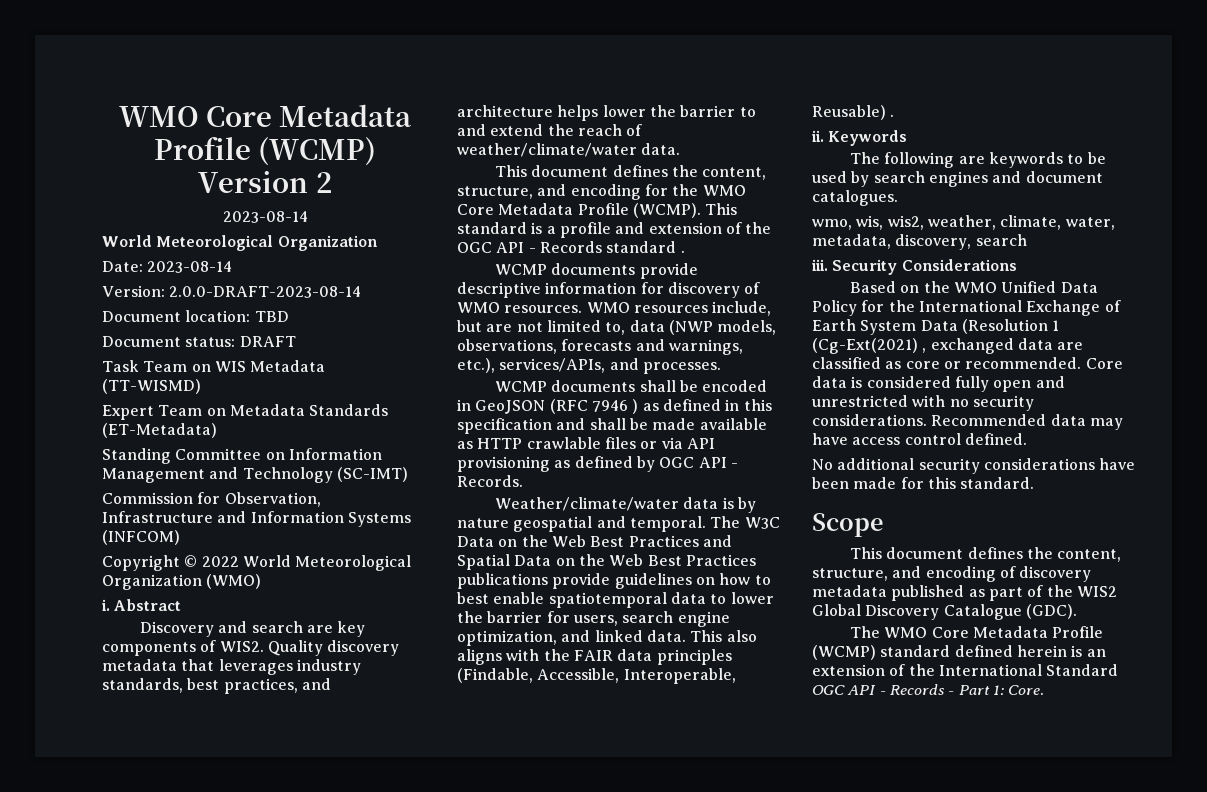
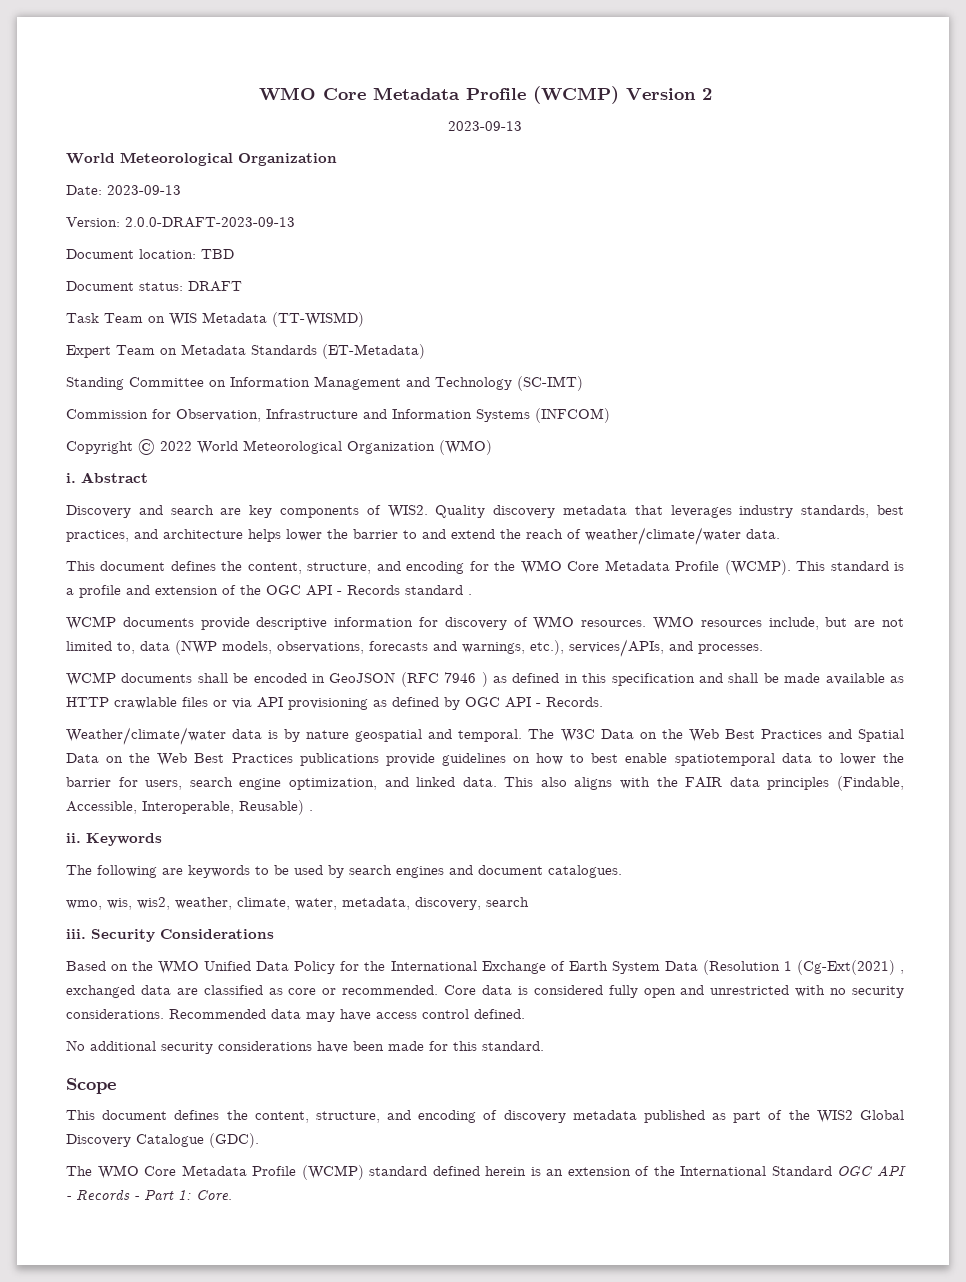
  WMO Core Metadata Profile (WCMP) Version 2
- 2023-08-14
+ 2023-09-13
- Date: 2023-08-14
+ Date: 2023-09-13
- Version: 2.0.0-DRAFT-2023-08-14
+ Version: 2.0.0-DRAFT-2023-09-13

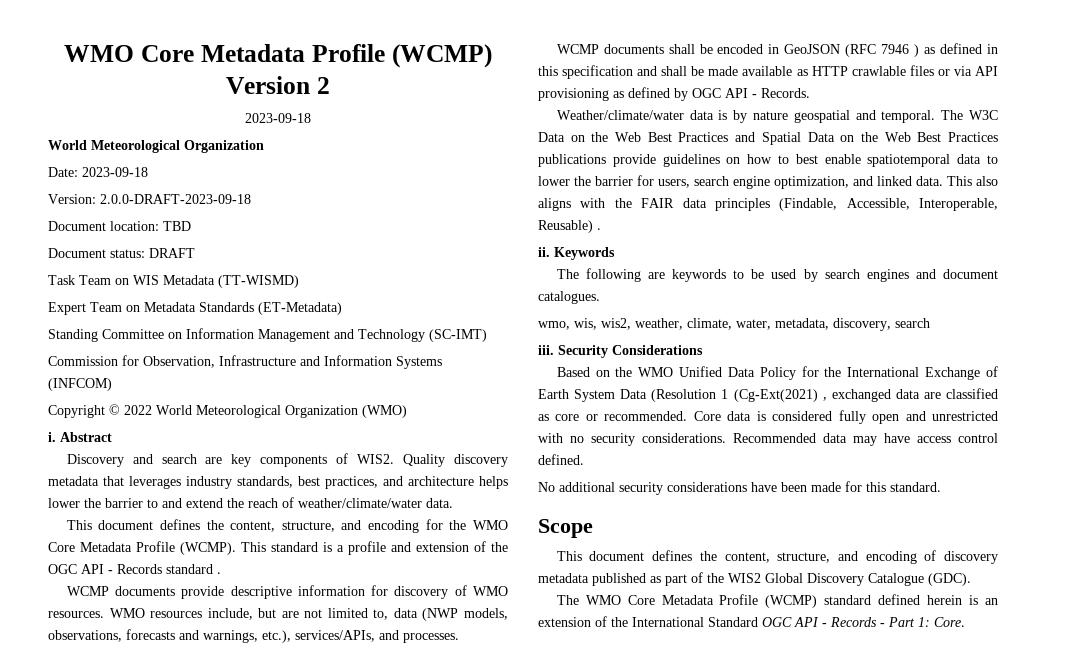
  WMO Core Metadata Profile (WCMP) Version 2
- 2023-09-13
+ 2023-09-18
- Date: 2023-09-13
+ Date: 2023-09-18
- Version: 2.0.0-DRAFT-2023-09-13
+ Version: 2.0.0-DRAFT-2023-09-18

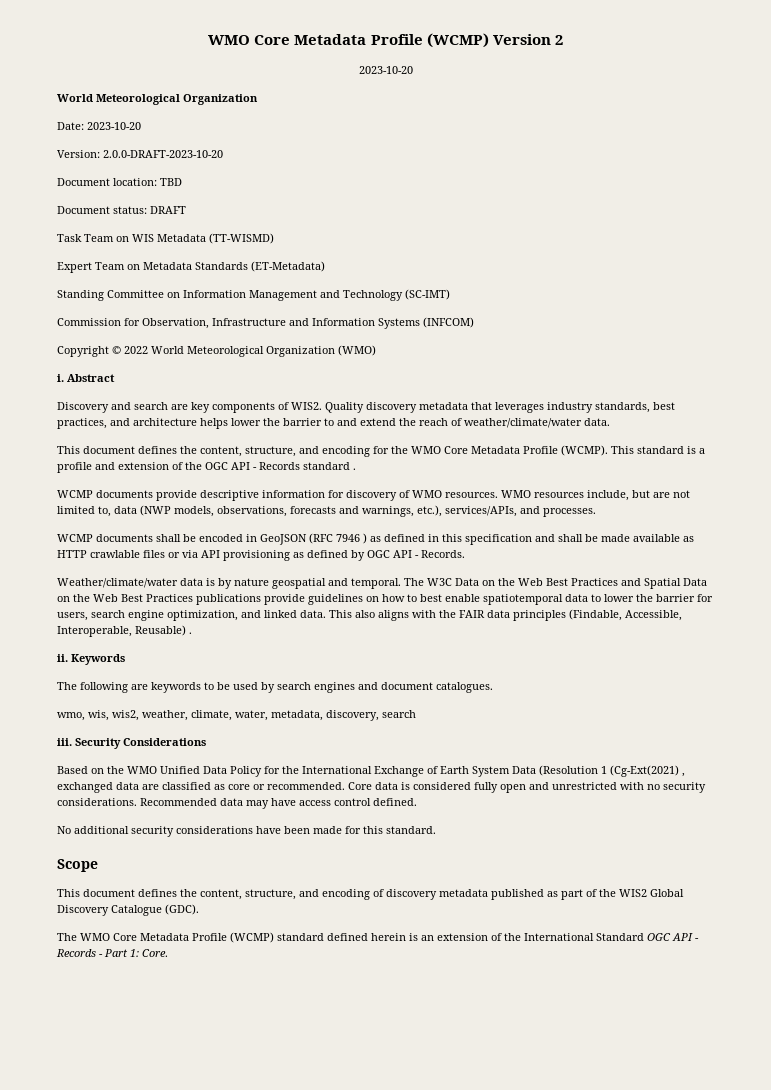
  WMO Core Metadata Profile (WCMP) Version 2
- 2023-09-18
+ 2023-10-20
- Date: 2023-09-18
+ Date: 2023-10-20
- Version: 2.0.0-DRAFT-2023-09-18
+ Version: 2.0.0-DRAFT-2023-10-20

